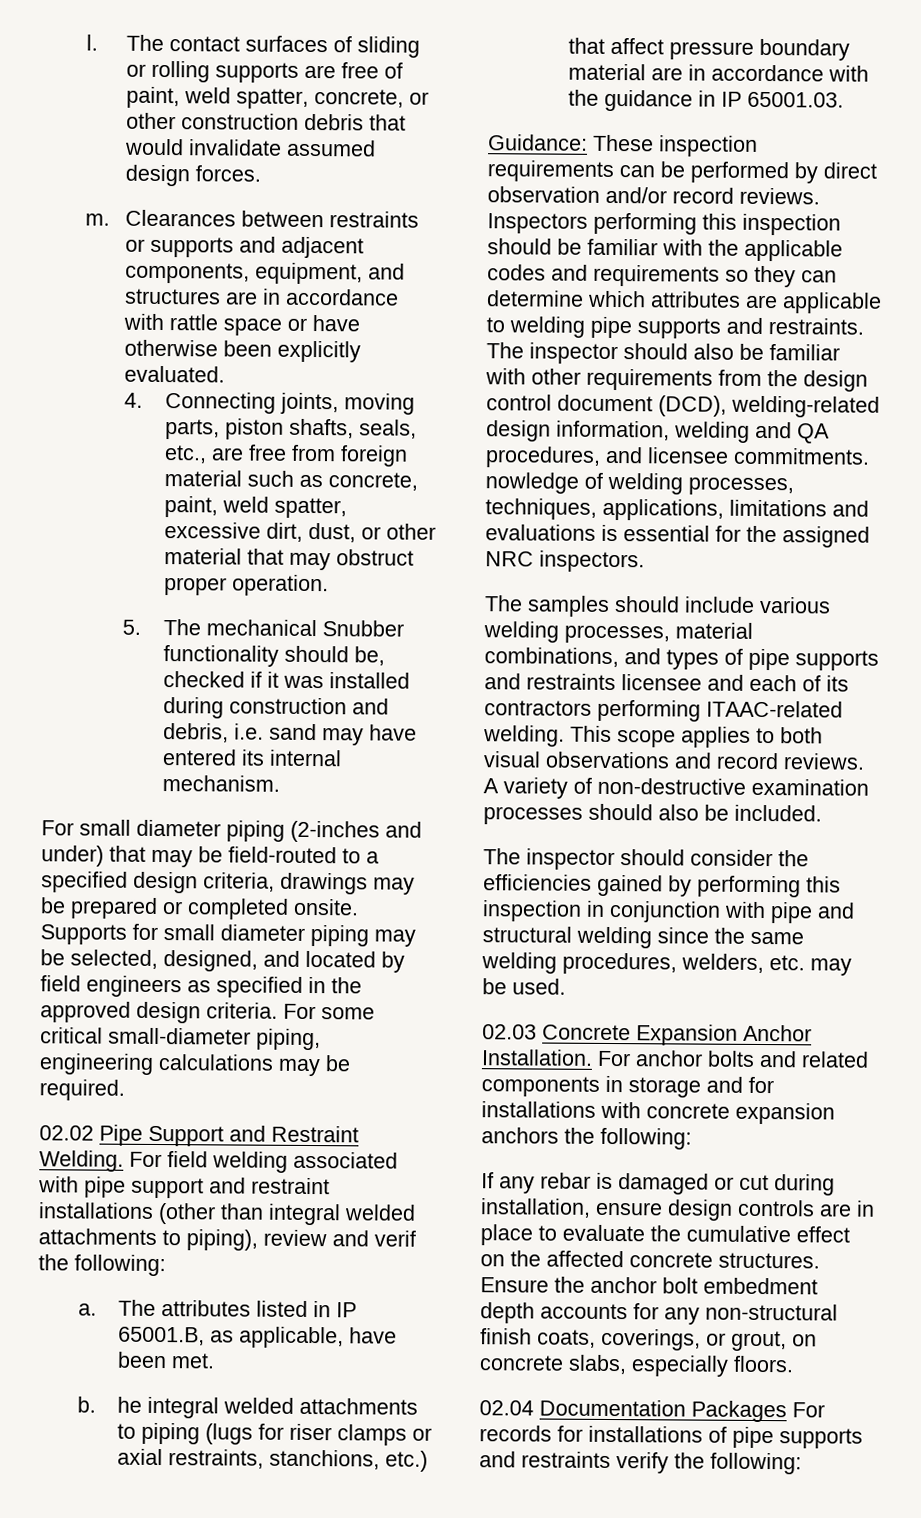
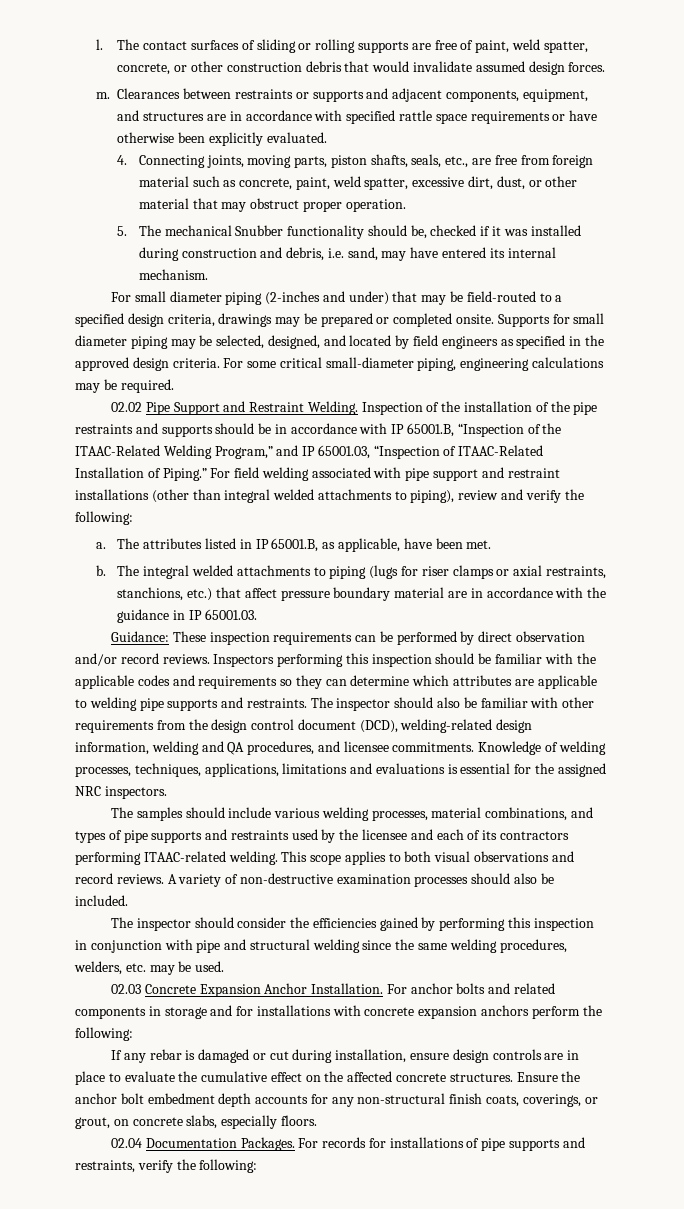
- Clearances between restraints or supports and adjacent components, equipment, and structures are in accordance with rattle space or have otherwise been explicitly evaluated.
+ Clearances between restraints or supports and adjacent components, equipment, and structures are in accordance with specified rattle space requirements or have otherwise been explicitly evaluated.
- 5. The mechanical Snubber functionality should be, checked if it was installed during construction and debris, i.e. sand may have entered its internal mechanism.
+ 5. The mechanical Snubber functionality should be, checked if it was installed during construction and debris, i.e. sand, may have entered its internal mechanism.
+ Inspection of the installation of the pipe restraints and supports should be in accordance with IP 65001.B, “Inspection of the ITAAC-Related Welding Program,” and IP 65001.03, “Inspection of ITAAC-Related Installation of Piping.”
- For field welding associated with pipe support and restraint installations (other than integral welded attachments to piping), review and verif the following:
+ For field welding associated with pipe support and restraint installations (other than integral welded attachments to piping), review and verify the following:
- b. he integral welded attachments to piping (lugs for riser clamps or axial restraints, stanchions, etc.) that affect pressure boundary material are in accordance with the guidance in IP 65001.03.
+ b. The integral welded attachments to piping (lugs for riser clamps or axial restraints, stanchions, etc.) that affect pressure boundary material are in accordance with the guidance in IP 65001.03.
- The inspector should also be familiar with other requirements from the design control document (DCD), welding-related design information, welding and QA procedures, and licensee commitments. nowledge of welding processes, techniques, applications, limitations and evaluations is essential for the assigned NRC inspectors.
+ The inspector should also be familiar with other requirements from the design control document (DCD), welding-related design information, welding and QA procedures, and licensee commitments. Knowledge of welding processes, techniques, applications, limitations and evaluations is essential for the assigned NRC inspectors.
- The samples should include various welding processes, material combinations, and types of pipe supports and restraints licensee and each of its contractors performing ITAAC-related welding.
+ The samples should include various welding processes, material combinations, and types of pipe supports and restraints used by the licensee and each of its contractors performing ITAAC-related welding.
- For anchor bolts and related components in storage and for installations with concrete expansion anchors the following:
+ For anchor bolts and related components in storage and for installations with concrete expansion anchors perform the following:
- 02.04 Documentation Packages For records for installations of pipe supports and restraints verify the following:
+ 02.04 Documentation Packages. For records for installations of pipe supports and restraints, verify the following:

